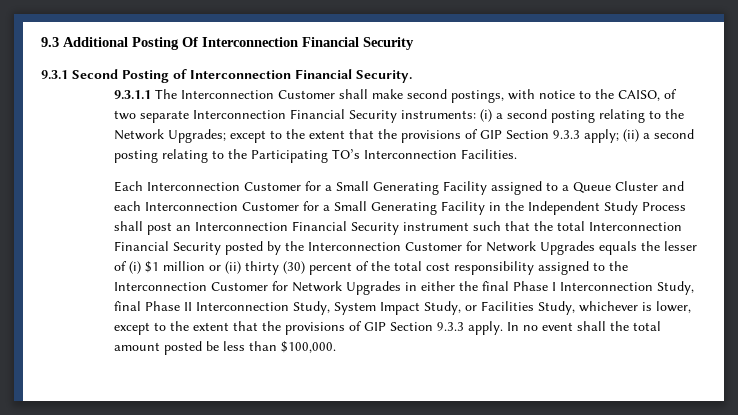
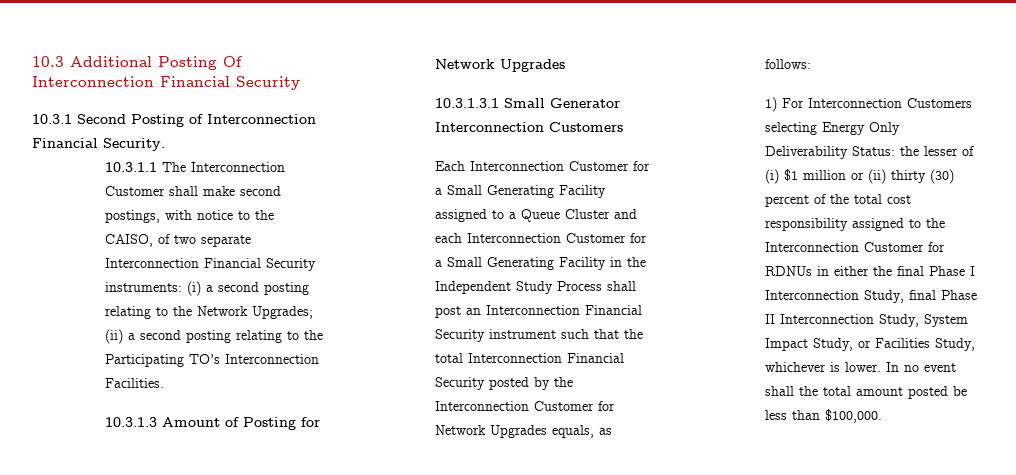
- 9.3 Additional Posting Of Interconnection Financial Security
+ 10.3 Additional Posting Of Interconnection Financial Security
- 9.3.1 Second Posting of Interconnection Financial Security.
+ 10.3.1 Second Posting of Interconnection Financial Security.
- 9.3.1.1 The Interconnection Customer shall make second postings, with notice to the CAISO, of two separate Interconnection Financial Security instruments: (i) a second posting relating to the Network Upgrades; except to the extent that the provisions of GIP Section 9.3.3 apply; (ii) a second posting relating to the Participating TO’s Interconnection Facilities.
+ 10.3.1.1 The Interconnection Customer shall make second postings, with notice to the CAISO, of two separate Interconnection Financial Security instruments: (i) a second posting relating to the Network Upgrades; (ii) a second posting relating to the Participating TO’s Interconnection Facilities.
+ 10.3.1.3 Amount of Posting for Network Upgrades
+ 10.3.1.3.1 Small Generator Interconnection Customers
- Each Interconnection Customer for a Small Generating Facility assigned to a Queue Cluster and each Interconnection Customer for a Small Generating Facility in the Independent Study Process shall post an Interconnection Financial Security instrument such that the total Interconnection Financial Security posted by the Interconnection Customer for Network Upgrades equals the lesser of (i) $1 million or (ii) thirty (30) percent of the total cost responsibility assigned to the Interconnection Customer for Network Upgrades in either the final Phase I Interconnection Study, final Phase II Interconnection Study, System Impact Study, or Facilities Study, whichever is lower, except to the extent that the provisions of GIP Section 9.3.3 apply.
+ Each Interconnection Customer for a Small Generating Facility assigned to a Queue Cluster and each Interconnection Customer for a Small Generating Facility in the Independent Study Process shall post an Interconnection Financial Security instrument such that the total Interconnection Financial Security posted by the Interconnection Customer for Network Upgrades equals, as follows:
+ 1) For Interconnection Customers selecting Energy Only Deliverability Status: the lesser of (i) $1 million or (ii) thirty (30) percent of the total cost responsibility assigned to the Interconnection Customer for RDNUs in either the final Phase I Interconnection Study, final Phase II Interconnection Study, System Impact Study, or Facilities Study, whichever is lower.

